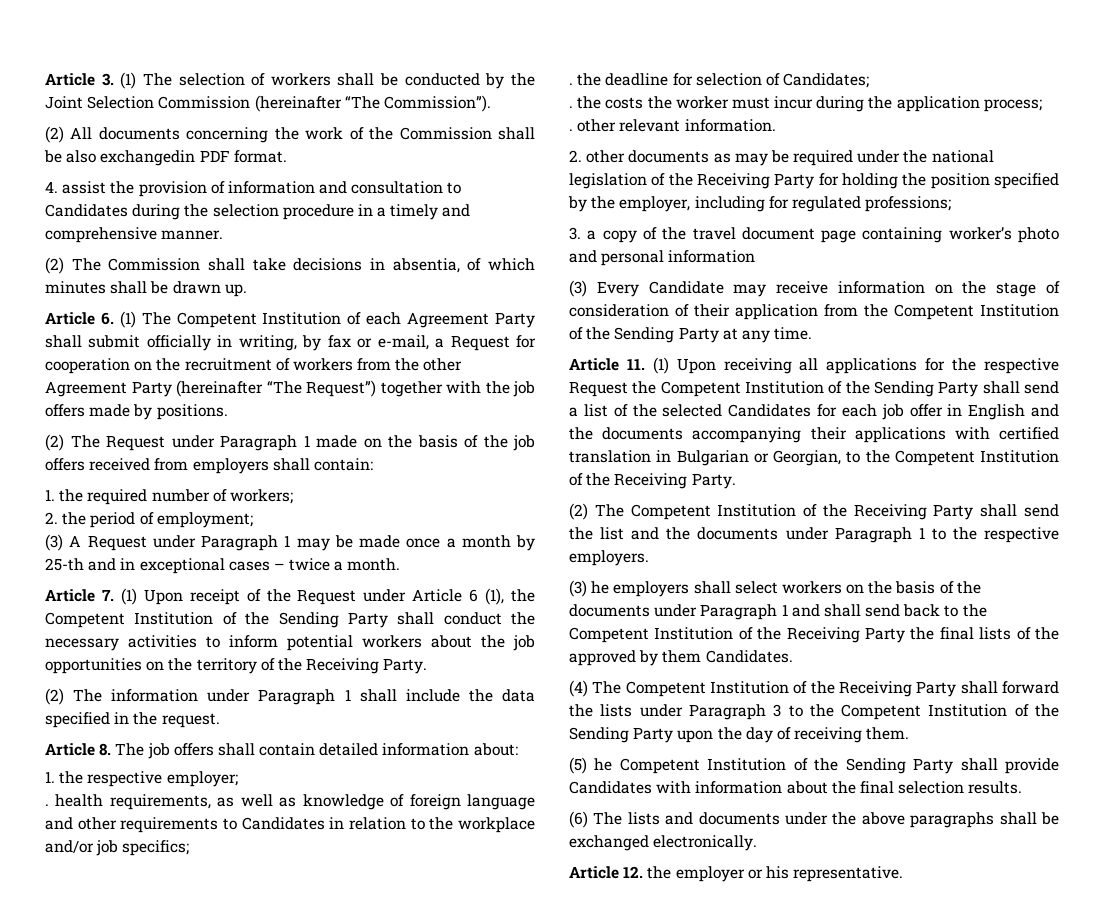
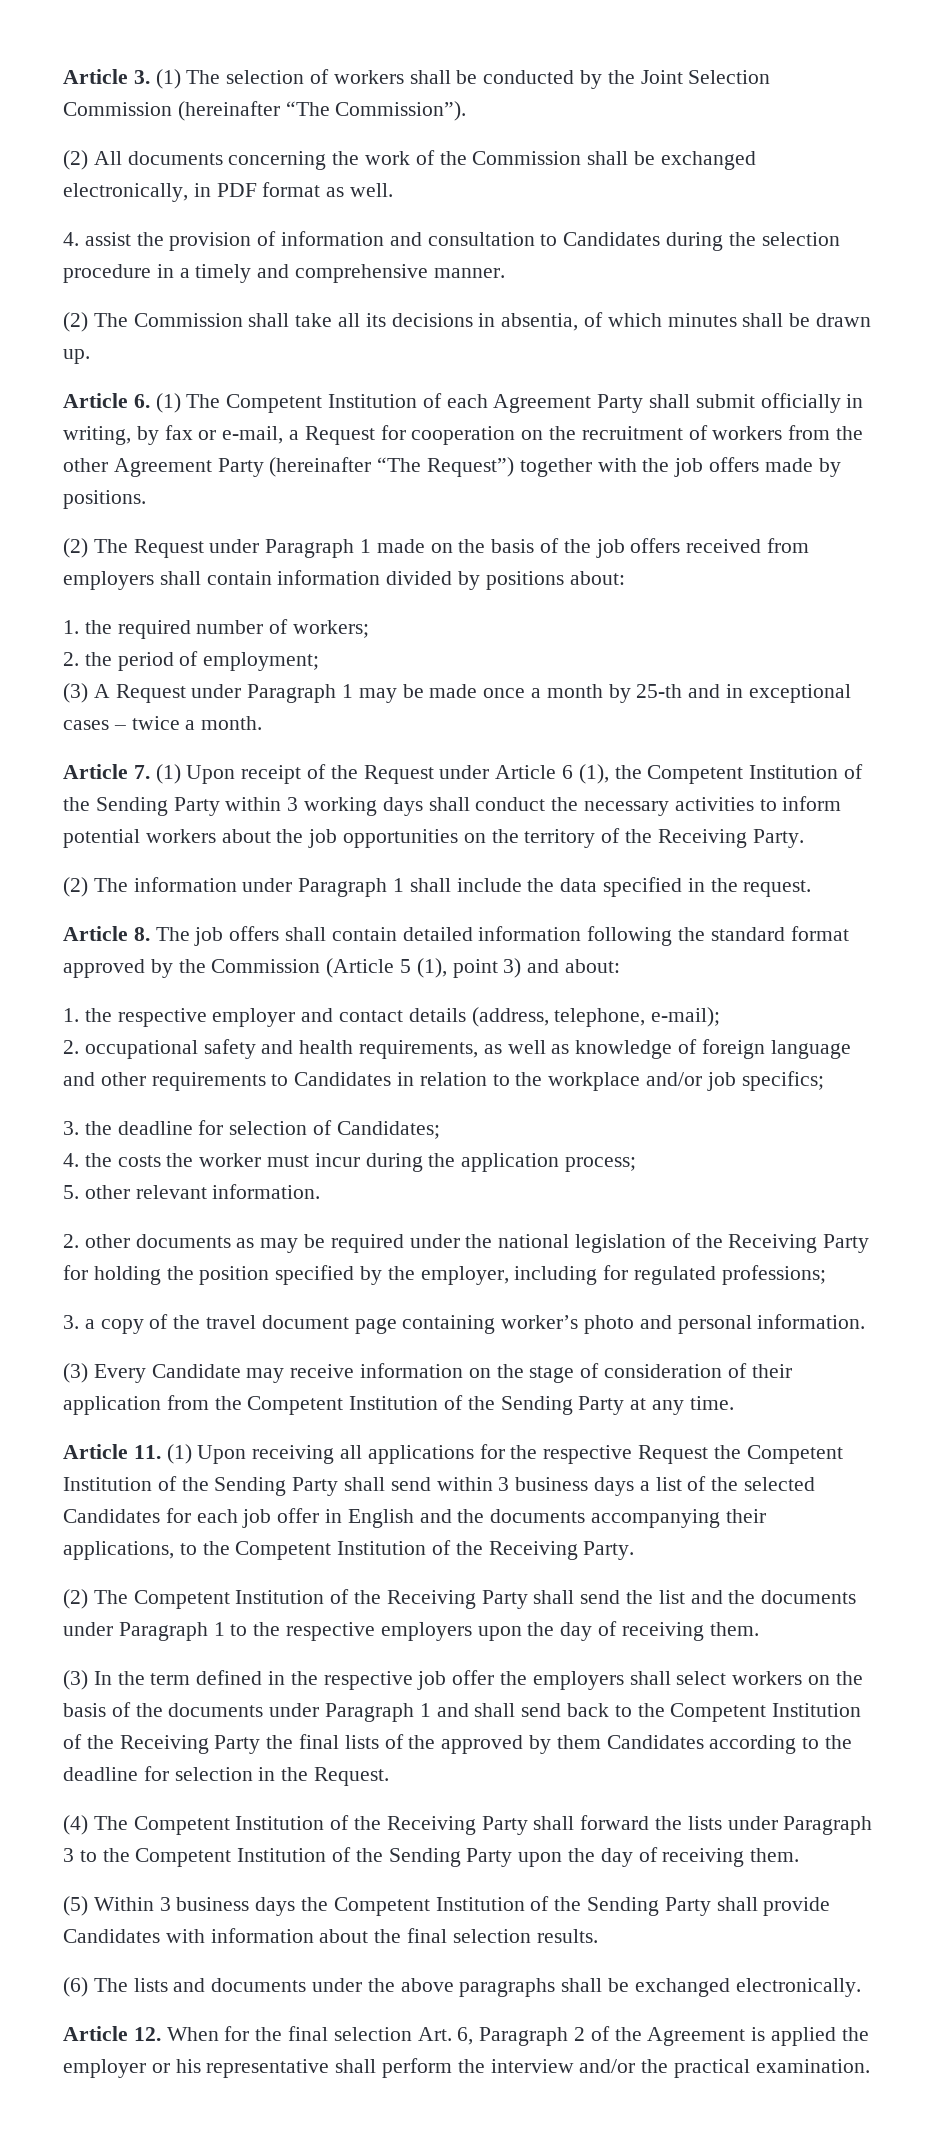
- (2) All documents concerning the work of the Commission shall be also exchangedin PDF format.
+ (2) All documents concerning the work of the Commission shall be exchanged electronically, in PDF format as well.
- (2) The Commission shall take decisions in absentia, of which minutes shall be drawn up.
+ (2) The Commission shall take all its decisions in absentia, of which minutes shall be drawn up.
- (2) The Request under Paragraph 1 made on the basis of the job offers received from employers shall contain:
+ (2) The Request under Paragraph 1 made on the basis of the job offers received from employers shall contain information divided by positions about:
- Article 7. (1) Upon receipt of the Request under Article 6 (1), the Competent Institution of the Sending Party shall conduct the necessary activities to inform potential workers about the job opportunities on the territory of the Receiving Party.
+ Article 7. (1) Upon receipt of the Request under Article 6 (1), the Competent Institution of the Sending Party within 3 working days shall conduct the necessary activities to inform potential workers about the job opportunities on the territory of the Receiving Party.
- Article 8. The job offers shall contain detailed information about:
- 1. the respective employer;
- . health requirements, as well as knowledge of foreign language and other requirements to Candidates in relation to the workplace and/or job specifics;
+ Article 8. The job offers shall contain detailed information following the standard format approved by the Commission (Article 5 (1), point 3) and about:
+ 1. the respective employer and contact details (address, telephone, e-mail);
+ 2. occupational safety and health requirements, as well as knowledge of foreign language and other requirements to Candidates in relation to the workplace and/or job specifics;
- . the deadline for selection of Candidates;
+ 3. the deadline for selection of Candidates;
- . the costs the worker must incur during the application process;
+ 4. the costs the worker must incur during the application process;
- . other relevant information.
+ 5. other relevant information.
- 3. a copy of the travel document page containing worker’s photo and personal information
+ 3. a copy of the travel document page containing worker’s photo and personal information.
- Article 11. (1) Upon receiving all applications for the respective Request the Competent Institution of the Sending Party shall send a list of the selected Candidates for each job offer in English and the documents accompanying their applications with certified translation in Bulgarian or Georgian, to the Competent Institution of the Receiving Party.
+ Article 11. (1) Upon receiving all applications for the respective Request the Competent Institution of the Sending Party shall send within 3 business days a list of the selected Candidates for each job offer in English and the documents accompanying their applications, to the Competent Institution of the Receiving Party.
- (2) The Competent Institution of the Receiving Party shall send the list and the documents under Paragraph 1 to the respective employers.
- (3) he employers shall select workers on the basis of the documents under Paragraph 1 and shall send back to the Competent Institution of the Receiving Party the final lists of the approved by them Candidates.
+ (2) The Competent Institution of the Receiving Party shall send the list and the documents under Paragraph 1 to the respective employers upon the day of receiving them.
+ (3) In the term defined in the respective job offer the employers shall select workers on the basis of the documents under Paragraph 1 and shall send back to the Competent Institution of the Receiving Party the final lists of the approved by them Candidates according to the deadline for selection in the Request.
- (5) he Competent Institution of the Sending Party shall provide Candidates with information about the final selection results.
+ (5) Within 3 business days the Competent Institution of the Sending Party shall provide Candidates with information about the final selection results.
- Article 12. the employer or his representative.
+ Article 12. When for the final selection Art. 6, Paragraph 2 of the Agreement is applied the employer or his representative shall perform the interview and/or the practical examination.

